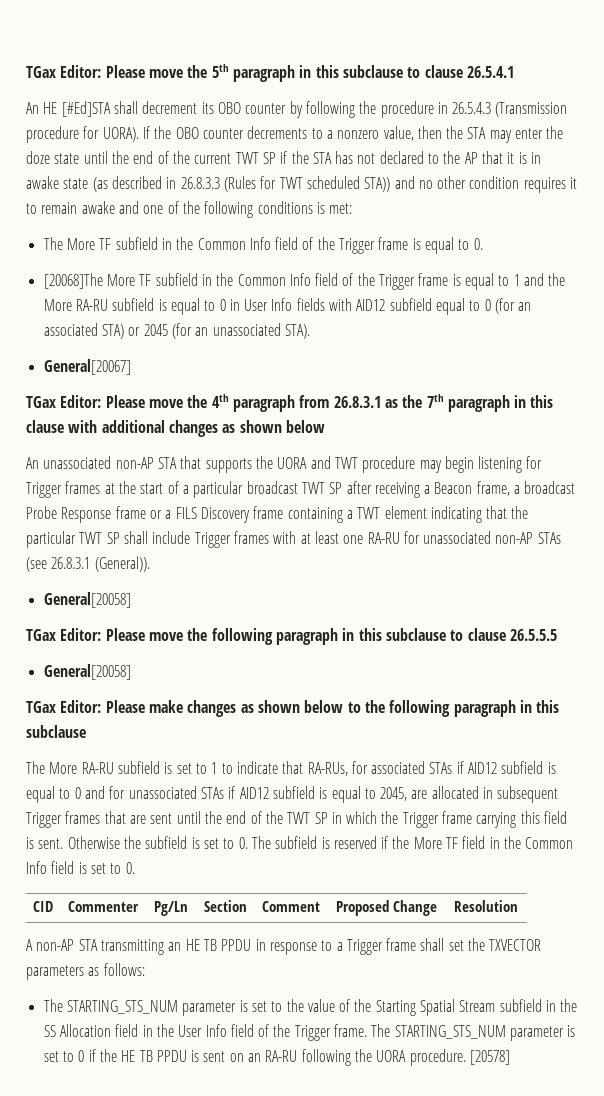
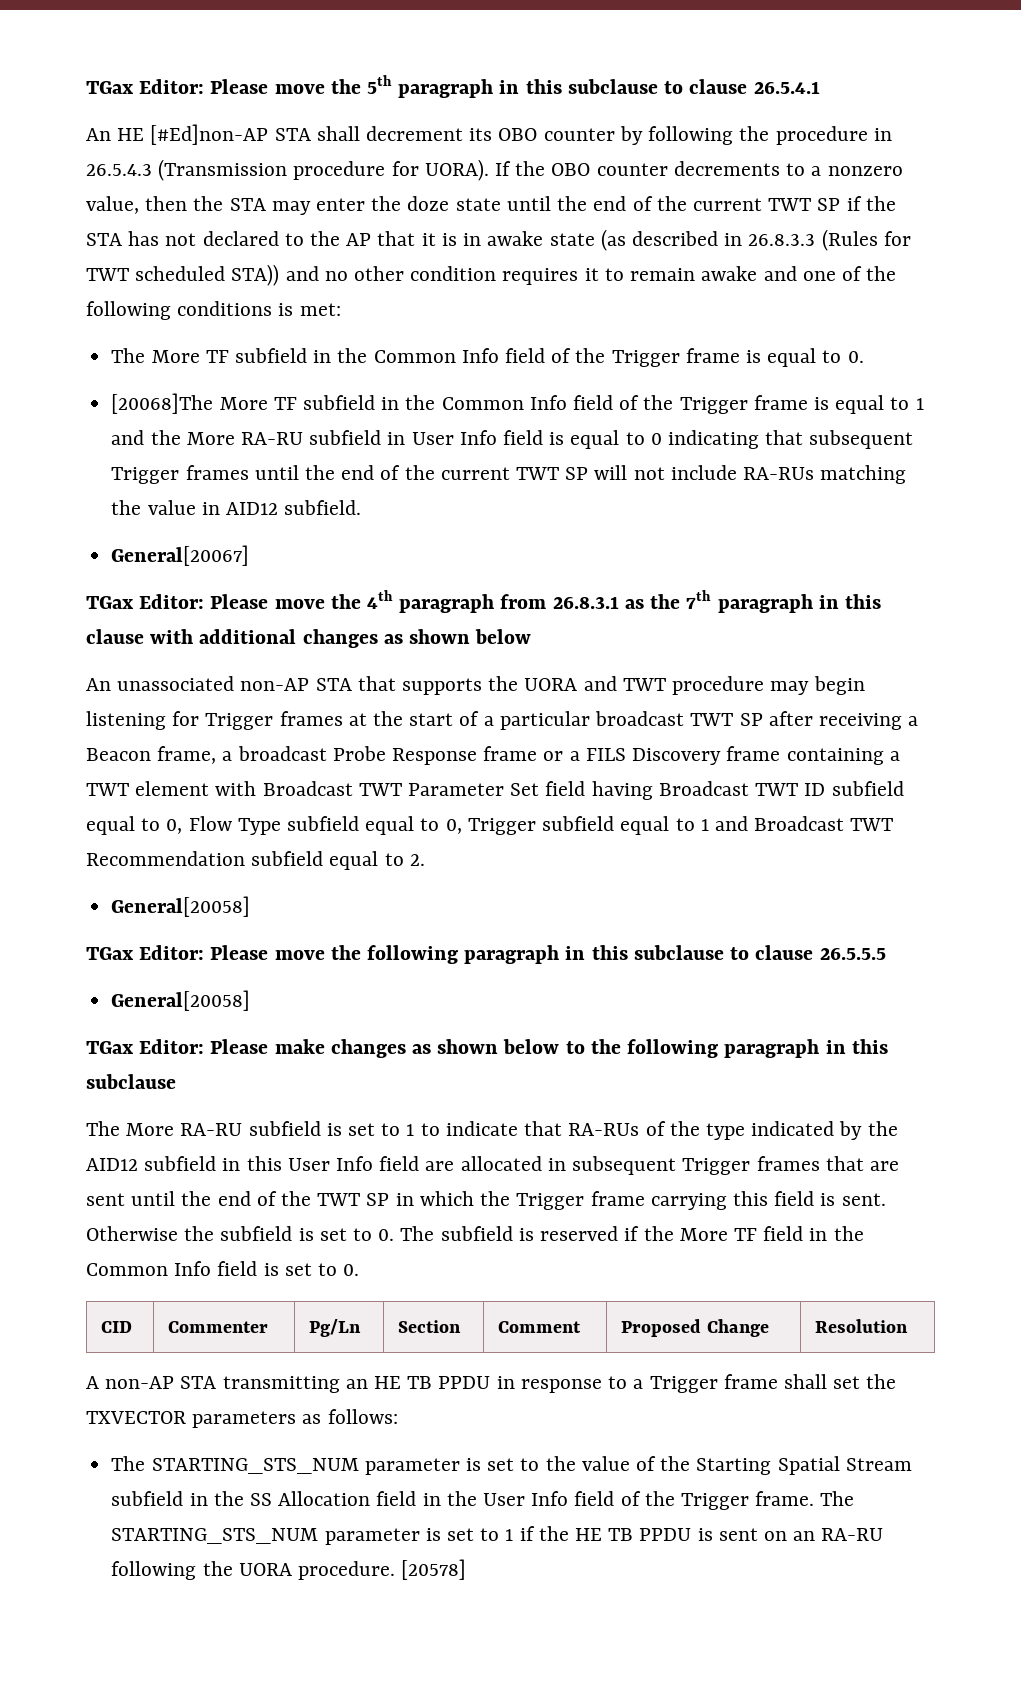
- An HE [#Ed]STA shall decrement its OBO counter by following the procedure in 26.5.4.3 (Transmission procedure for UORA).
+ An HE [#Ed]non-AP STA shall decrement its OBO counter by following the procedure in 26.5.4.3 (Transmission procedure for UORA).
- [20068]The More TF subfield in the Common Info field of the Trigger frame is equal to 1 and the More RA-RU subfield is equal to 0 in User Info fields with AID12 subfield equal to 0 (for an associated STA) or 2045 (for an unassociated STA).
+ [20068]The More TF subfield in the Common Info field of the Trigger frame is equal to 1 and the More RA-RU subfield in User Info field is equal to 0 indicating that subsequent Trigger frames until the end of the current TWT SP will not include RA-RUs matching the value in AID12 subfield.
- An unassociated non-AP STA that supports the UORA and TWT procedure may begin listening for Trigger frames at the start of a particular broadcast TWT SP after receiving a Beacon frame, a broadcast Probe Response frame or a FILS Discovery frame containing a TWT element indicating that the particular TWT SP shall include Trigger frames with at least one RA-RU for unassociated non-AP STAs (see 26.8.3.1 (General)).
+ An unassociated non-AP STA that supports the UORA and TWT procedure may begin listening for Trigger frames at the start of a particular broadcast TWT SP after receiving a Beacon frame, a broadcast Probe Response frame or a FILS Discovery frame containing a TWT element with Broadcast TWT Parameter Set field having Broadcast TWT ID subfield equal to 0, Flow Type subfield equal to 0, Trigger subfield equal to 1 and Broadcast TWT Recommendation subfield equal to 2.
- The More RA-RU subfield is set to 1 to indicate that RA-RUs, for associated STAs if AID12 subfield is equal to 0 and for unassociated STAs if AID12 subfield is equal to 2045, are allocated in subsequent Trigger frames that are sent until the end of the TWT SP in which the Trigger frame carrying this field is sent.
+ The More RA-RU subfield is set to 1 to indicate that RA-RUs of the type indicated by the AID12 subfield in this User Info field are allocated in subsequent Trigger frames that are sent until the end of the TWT SP in which the Trigger frame carrying this field is sent.
- The STARTING_STS_NUM parameter is set to 0 if the HE TB PPDU is sent on an RA-RU following the UORA procedure.
+ The STARTING_STS_NUM parameter is set to 1 if the HE TB PPDU is sent on an RA-RU following the UORA procedure.

